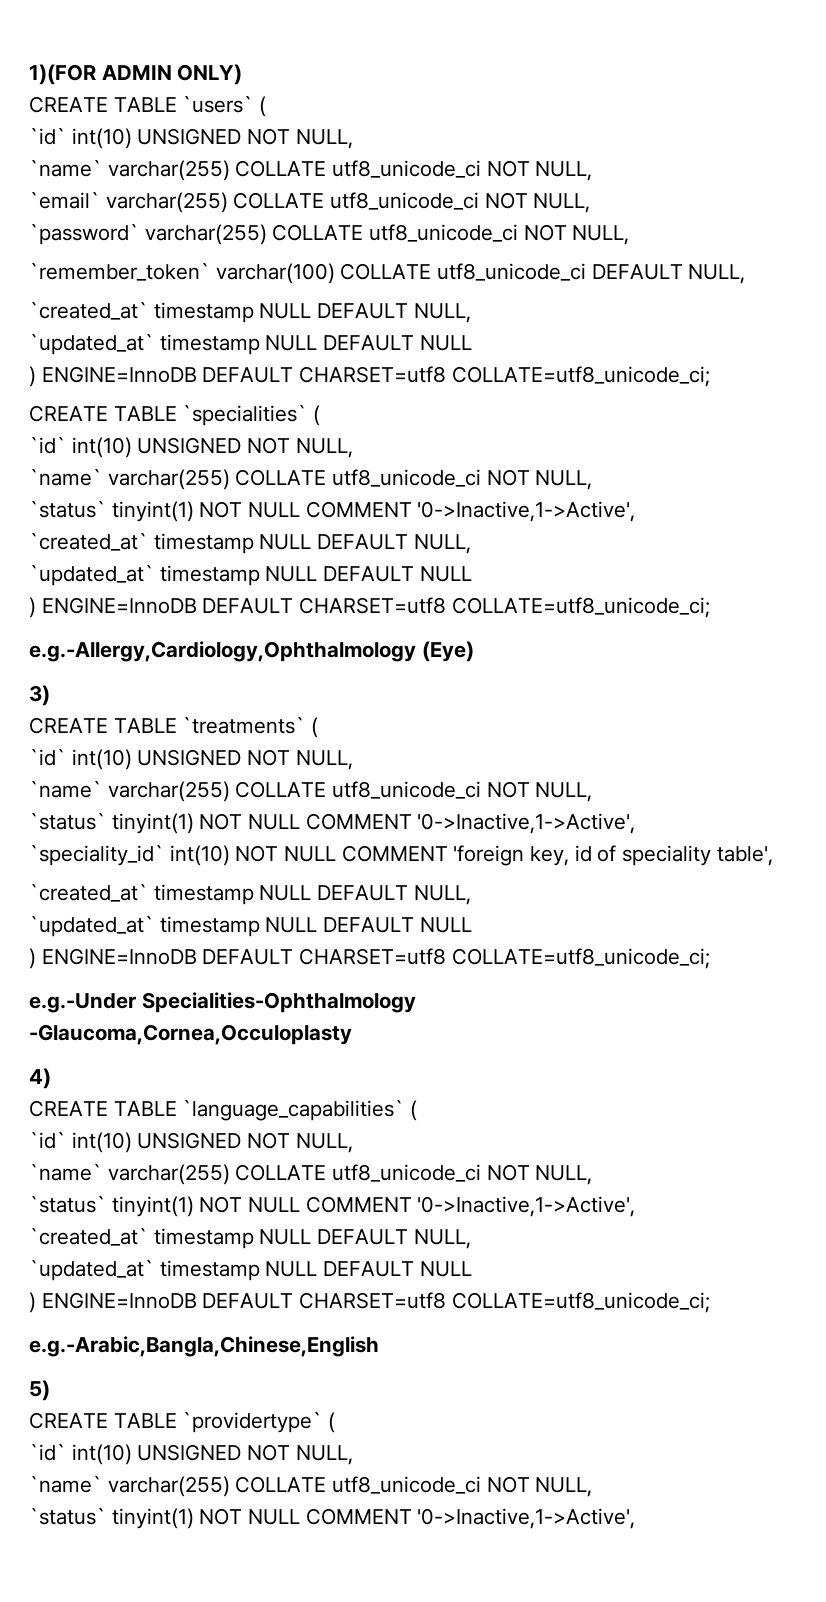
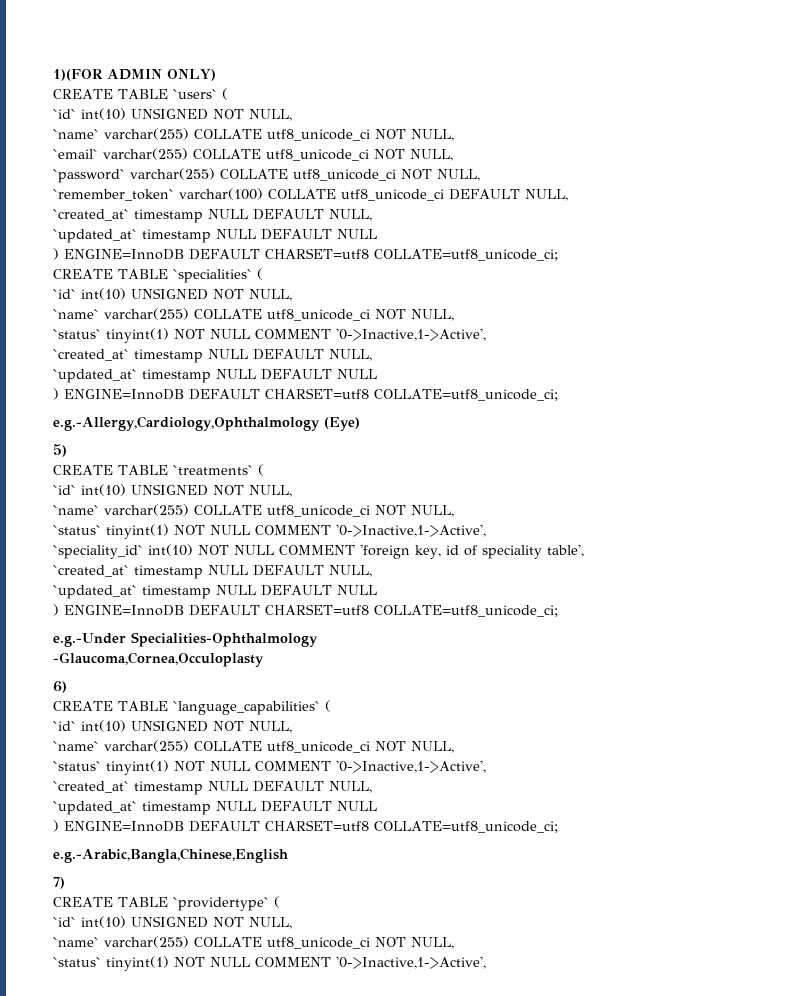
- 3)
+ 5)
- 4)
+ 6)
- 5)
+ 7)

